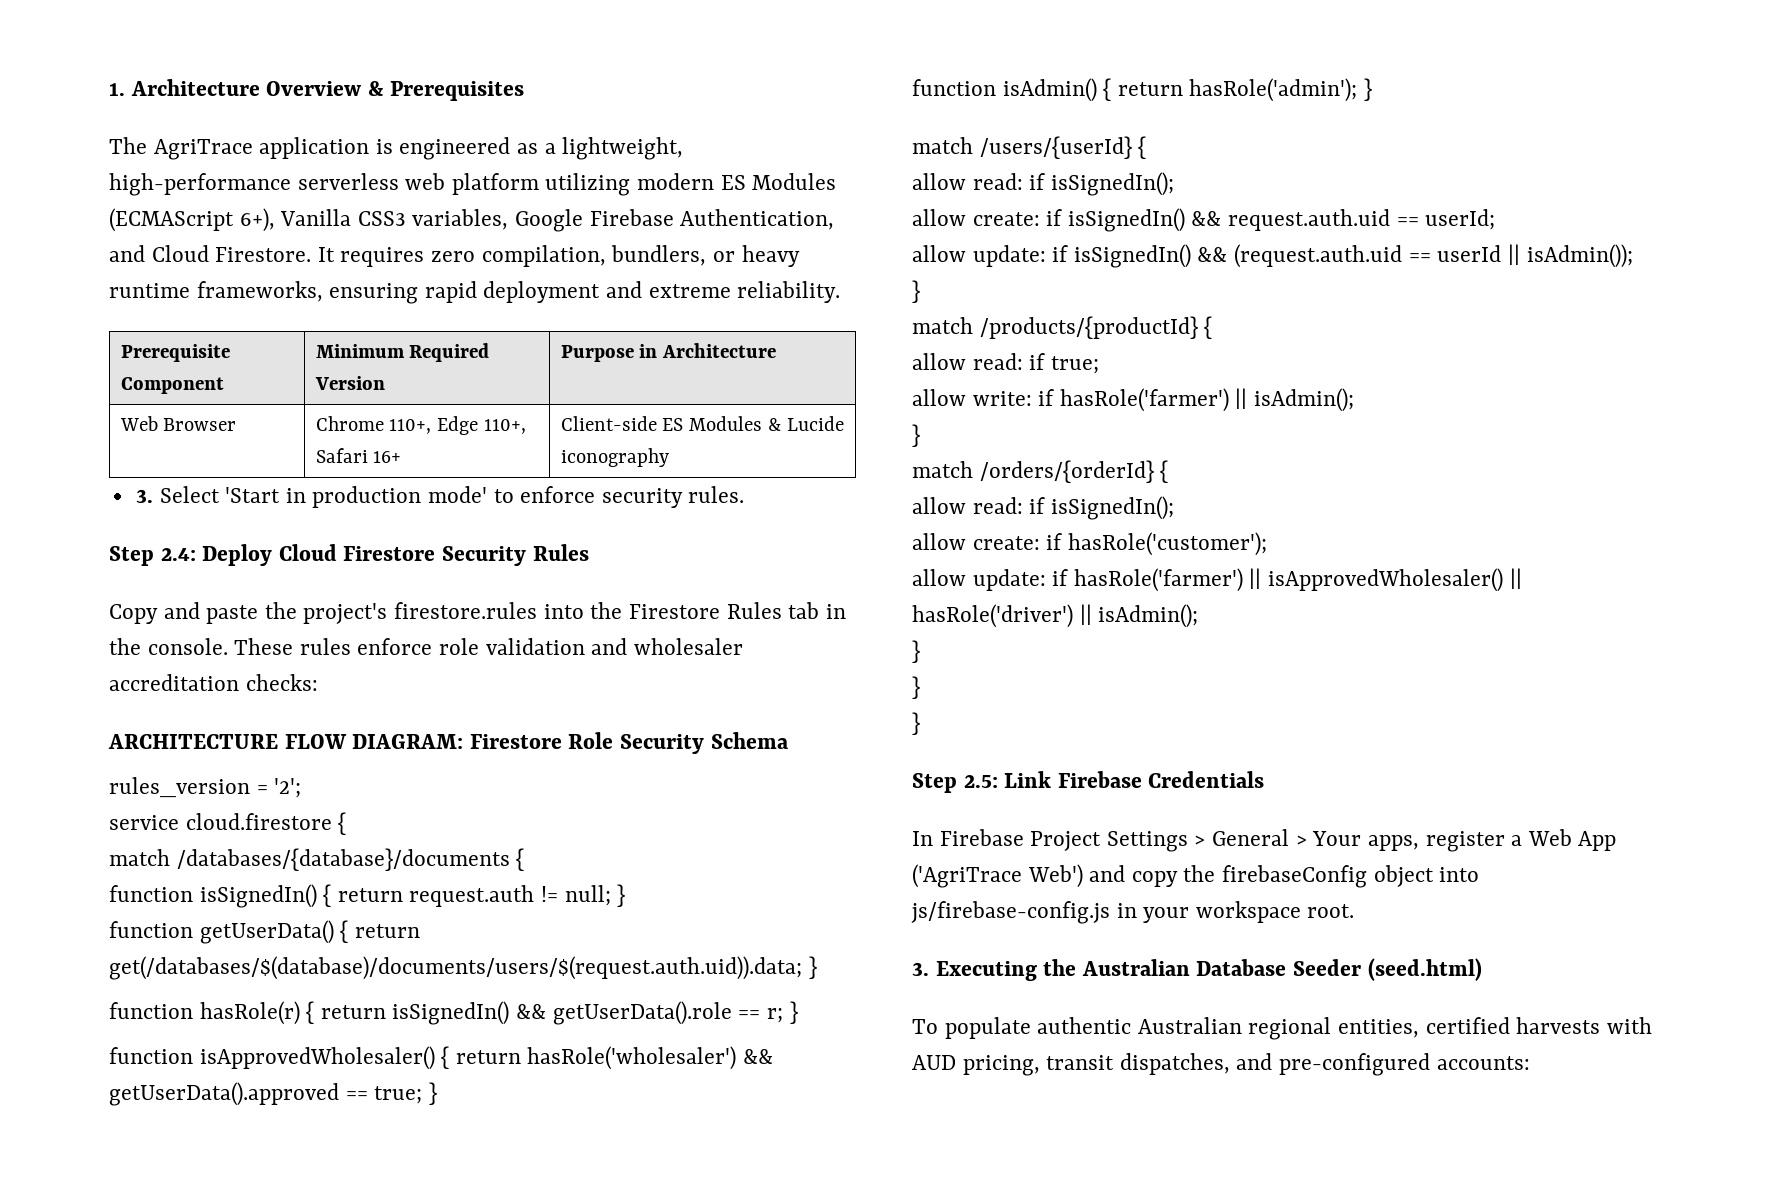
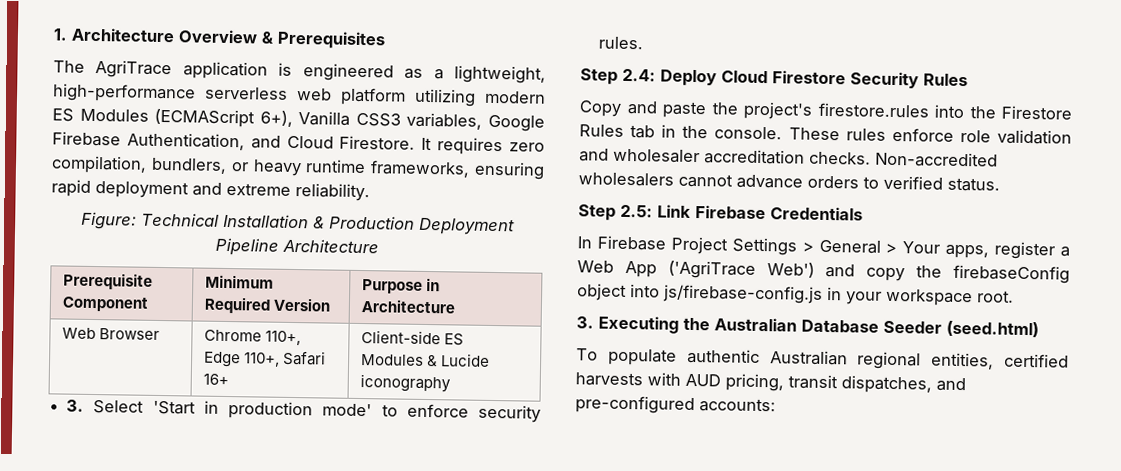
+ Figure: Technical Installation & Production Deployment Pipeline Architecture
- These rules enforce role validation and wholesaler accreditation checks:
- ARCHITECTURE FLOW DIAGRAM: Firestore Role Security Schema
- rules_version = '2';
- service cloud.firestore {
- match /databases/{database}/documents {
- function isSignedIn() { return request.auth != null; }
- function getUserData() { return get(/databases/$(database)/documents/users/$(request.auth.uid)).data; }
- function hasRole(r) { return isSignedIn() && getUserData().role == r; }
- function isApprovedWholesaler() { return hasRole('wholesaler') && getUserData().approved == true; }
- function isAdmin() { return hasRole('admin'); }
- match /users/{userId} {
- allow read: if isSignedIn();
- allow create: if isSignedIn() && request.auth.uid == userId;
- allow update: if isSignedIn() && (request.auth.uid == userId || isAdmin());
- }
- match /products/{productId} {
- allow read: if true;
- allow write: if hasRole('farmer') || isAdmin();
- }
- match /orders/{orderId} {
- allow read: if isSignedIn();
- allow create: if hasRole('customer');
- allow update: if hasRole('farmer') || isApprovedWholesaler() || hasRole('driver') || isAdmin();
- }
- }
- }
+ These rules enforce role validation and wholesaler accreditation checks. Non-accredited wholesalers cannot advance orders to verified status.

